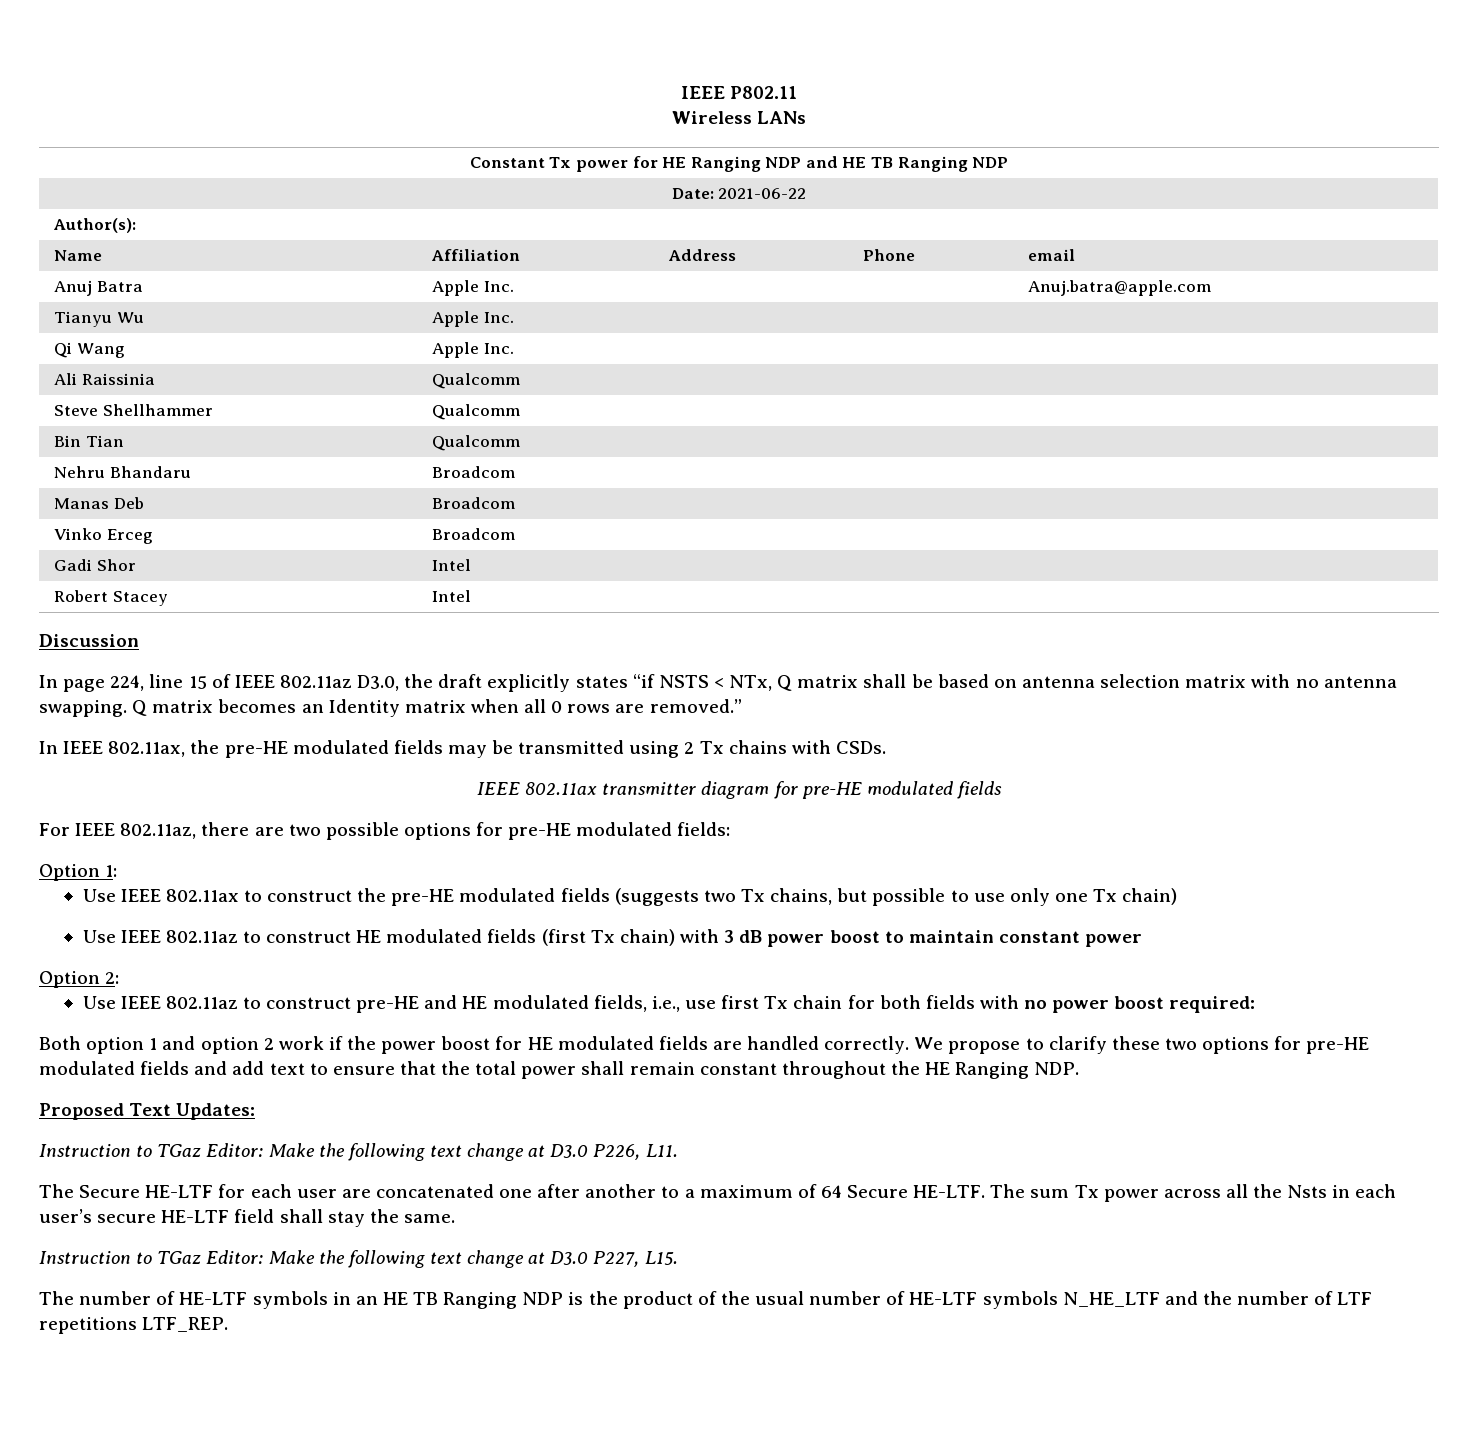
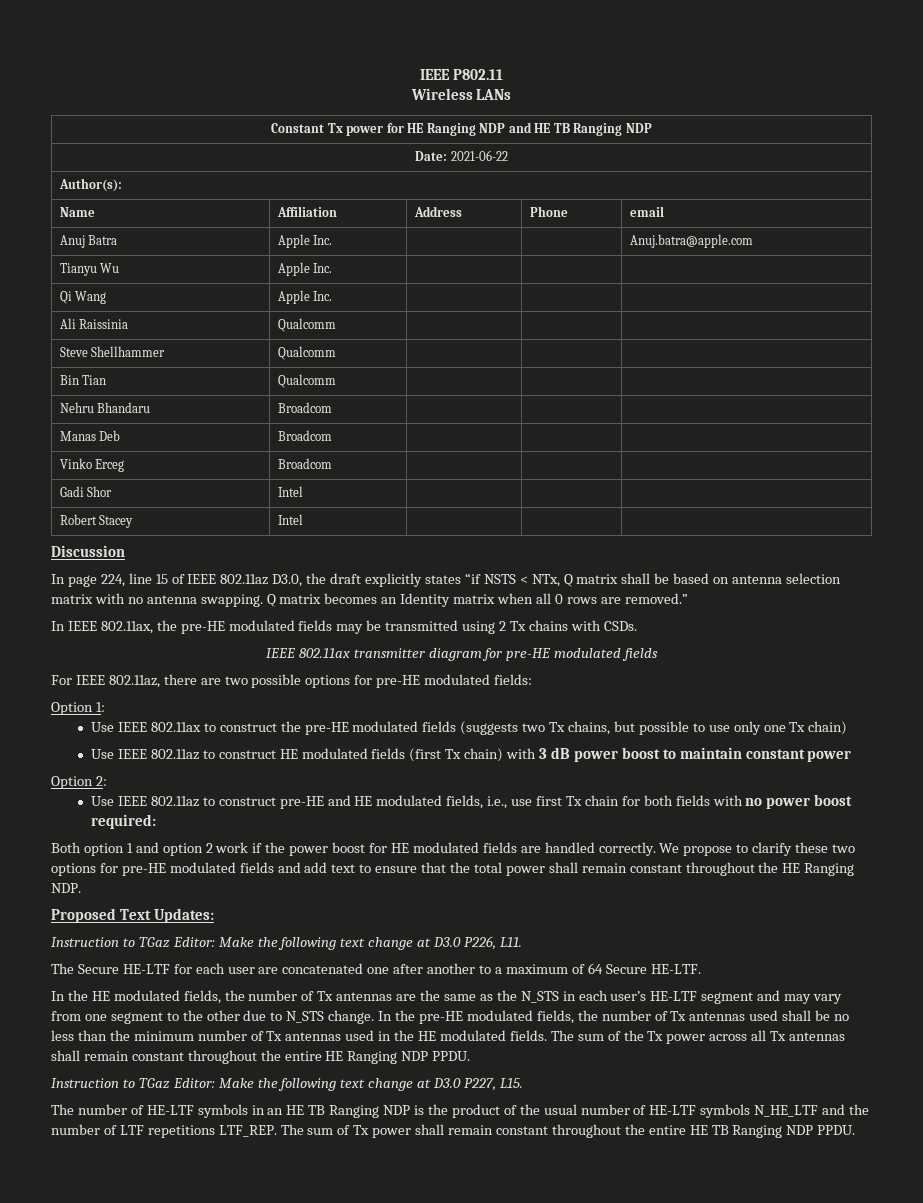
- The Secure HE-LTF for each user are concatenated one after another to a maximum of 64 Secure HE-LTF. The sum Tx power across all the Nsts in each user’s secure HE-LTF field shall stay the same.
+ The Secure HE-LTF for each user are concatenated one after another to a maximum of 64 Secure HE-LTF.
+ In the HE modulated fields, the number of Tx antennas are the same as the N_STS in each user’s HE-LTF segment and may vary from one segment to the other due to N_STS change. In the pre-HE modulated fields, the number of Tx antennas used shall be no less than the minimum number of Tx antennas used in the HE modulated fields. The sum of the Tx power across all Tx antennas shall remain constant throughout the entire HE Ranging NDP PPDU.
+ The sum of Tx power shall remain constant throughout the entire HE TB Ranging NDP PPDU.

